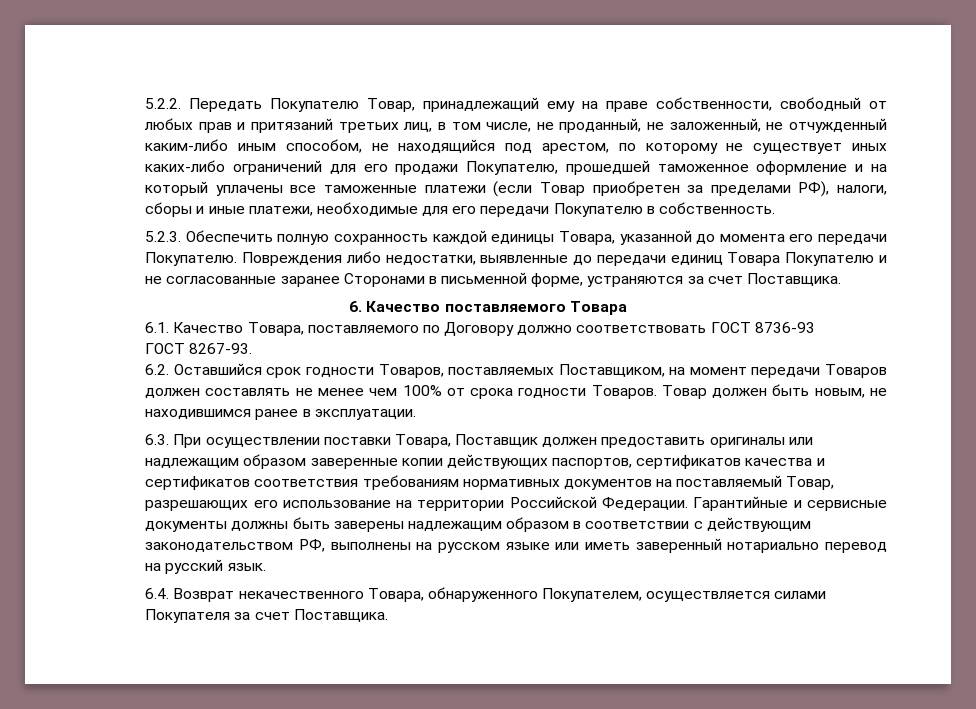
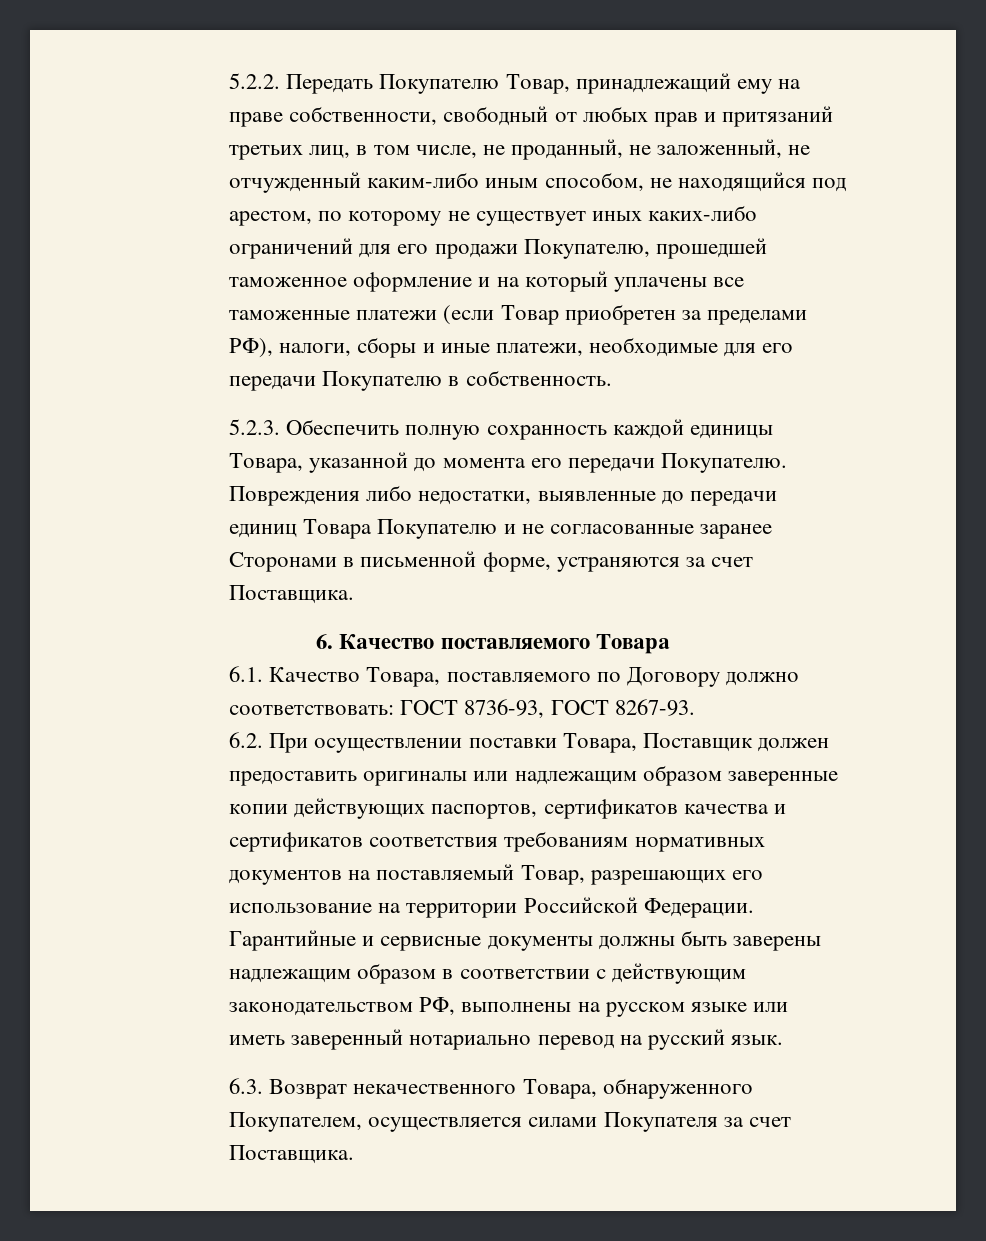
- 6.1. Качество Товара, поставляемого по Договору должно соответствовать ГОСТ 8736-93
- ГОСТ 8267-93.
+ 6.1. Качество Товара, поставляемого по Договору должно соответствовать: ГОСТ 8736-93, ГОСТ 8267-93.
- 6.2. Оставшийся срок годности Товаров, поставляемых Поставщиком, на момент передачи Товаров должен составлять не менее чем 100% от срока годности Товаров. Товар должен быть новым, не находившимся ранее в эксплуатации.
- 6.3. При осуществлении поставки Товара, Поставщик должен предоставить оригиналы или надлежащим образом заверенные копии действующих паспортов, сертификатов качества и сертификатов соответствия требованиям нормативных документов на поставляемый Товар, разрешающих его использование на территории Российской Федерации.
+ 6.2. При осуществлении поставки Товара, Поставщик должен предоставить оригиналы или надлежащим образом заверенные копии действующих паспортов, сертификатов качества и сертификатов соответствия требованиям нормативных документов на поставляемый Товар, разрешающих его использование на территории Российской Федерации.
- 6.4. Возврат некачественного Товара, обнаруженного Покупателем, осуществляется силами Покупателя за счет Поставщика.
+ 6.3. Возврат некачественного Товара, обнаруженного Покупателем, осуществляется силами Покупателя за счет Поставщика.

